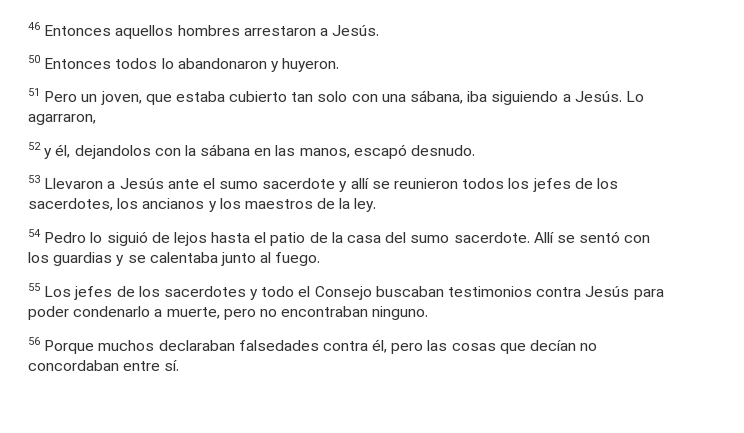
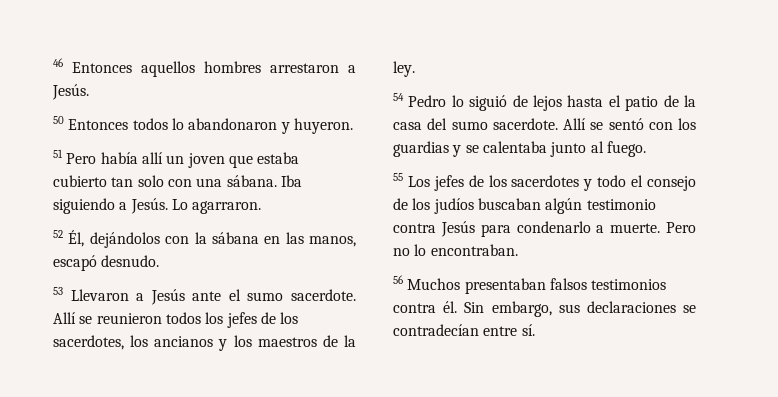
- 51 Pero un joven, que estaba cubierto tan solo con una sábana, iba siguiendo a Jesús.
+ 51 Pero había allí un joven que estaba cubierto tan solo con una sábana. Iba siguiendo a Jesús.
- Lo agarraron,
+ Lo agarraron.
- 52 y él, dejandolos con la sábana en las manos, escapó desnudo.
+ 52 Él, dejándolos con la sábana en las manos, escapó desnudo.
- 53 Llevaron a Jesús ante el sumo sacerdote y allí se reunieron todos los jefes de los sacerdotes, los ancianos y los maestros de la ley.
+ 53 Llevaron a Jesús ante el sumo sacerdote. Allí se reunieron todos los jefes de los sacerdotes, los ancianos y los maestros de la ley.
- 55 Los jefes de los sacerdotes y todo el Consejo buscaban testimonios contra Jesús para poder condenarlo a muerte, pero no encontraban ninguno.
- 56 Porque muchos declaraban falsedades contra él, pero las cosas que decían no concordaban entre sí.
+ 55 Los jefes de los sacerdotes y todo el consejo de los judíos buscaban algún testimonio contra Jesús para condenarlo a muerte. Pero no lo encontraban.
+ 56 Muchos presentaban falsos testimonios contra él. Sin embargo, sus declaraciones se contradecían entre sí.

